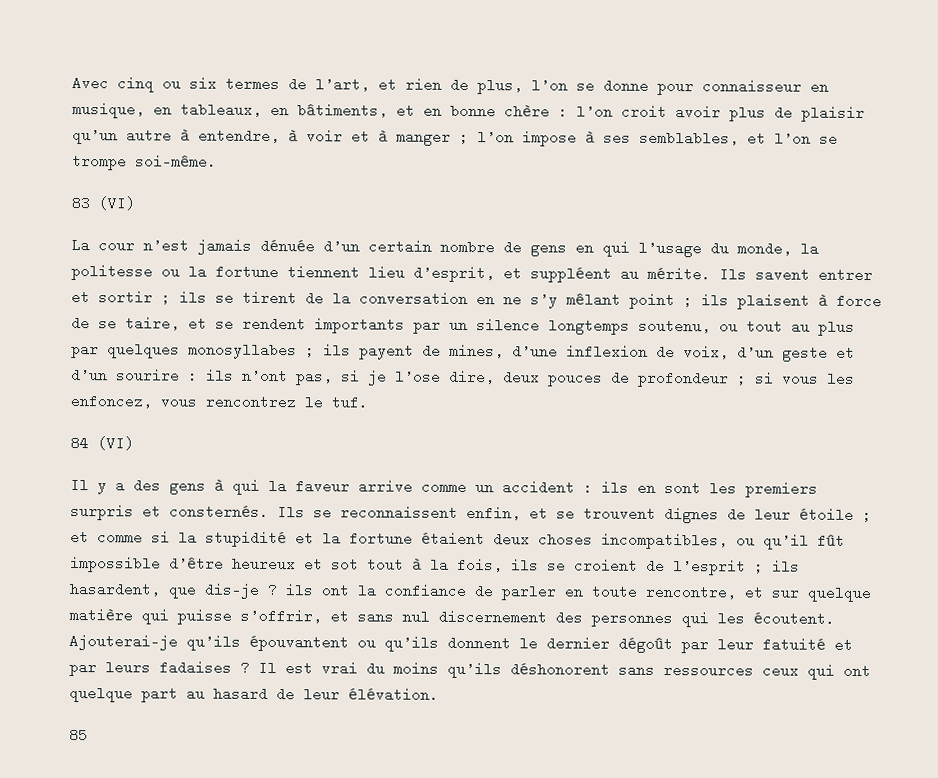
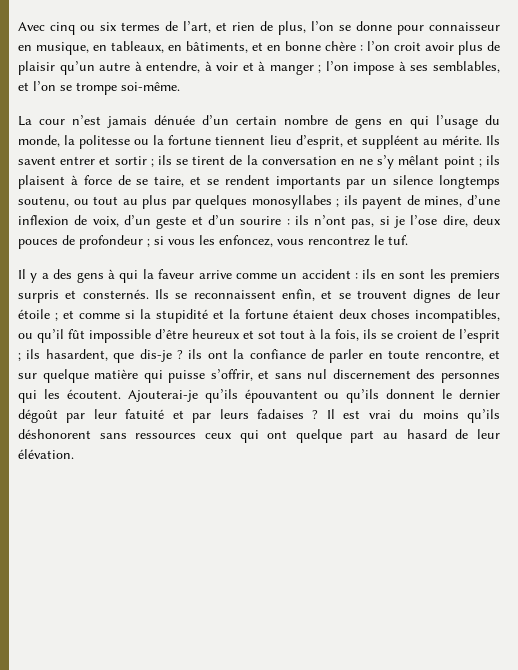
- 83 (VI)
- 84 (VI)
- 85

